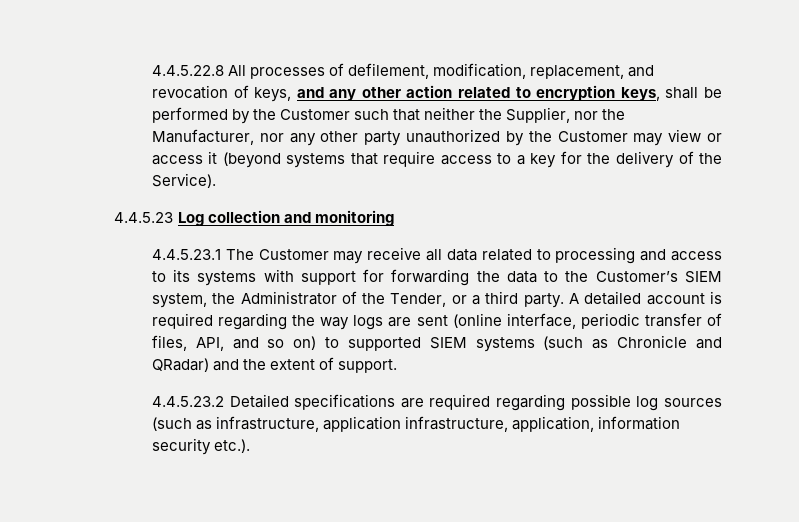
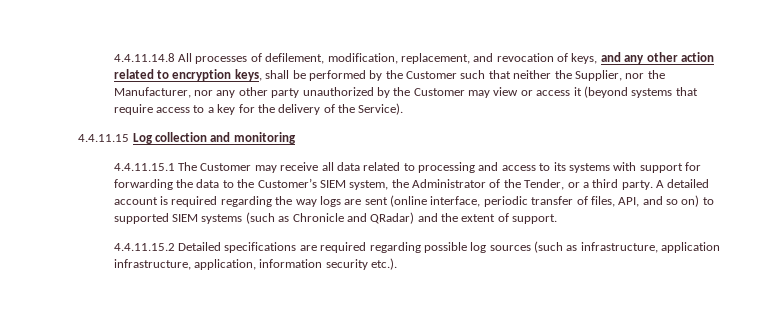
- 4.4.5.22.8 All processes of defilement, modification, replacement, and revocation of keys, and any other action related to encryption keys, shall be performed by the Customer such that neither the Supplier, nor the Manufacturer, nor any other party unauthorized by the Customer may view or access it (beyond systems that require access to a key for the delivery of the Service).
+ 4.4.11.14.8 All processes of defilement, modification, replacement, and revocation of keys, and any other action related to encryption keys, shall be performed by the Customer such that neither the Supplier, nor the Manufacturer, nor any other party unauthorized by the Customer may view or access it (beyond systems that require access to a key for the delivery of the Service).
- 4.4.5.23 Log collection and monitoring
+ 4.4.11.15 Log collection and monitoring
- 4.4.5.23.1 The Customer may receive all data related to processing and access to its systems with support for forwarding the data to the Customer’s SIEM system, the Administrator of the Tender, or a third party.
+ 4.4.11.15.1 The Customer may receive all data related to processing and access to its systems with support for forwarding the data to the Customer’s SIEM system, the Administrator of the Tender, or a third party.
- 4.4.5.23.2 Detailed specifications are required regarding possible log sources (such as infrastructure, application infrastructure, application, information security etc.).
+ 4.4.11.15.2 Detailed specifications are required regarding possible log sources (such as infrastructure, application infrastructure, application, information security etc.).

